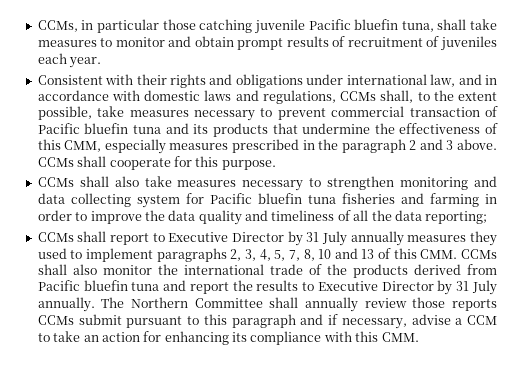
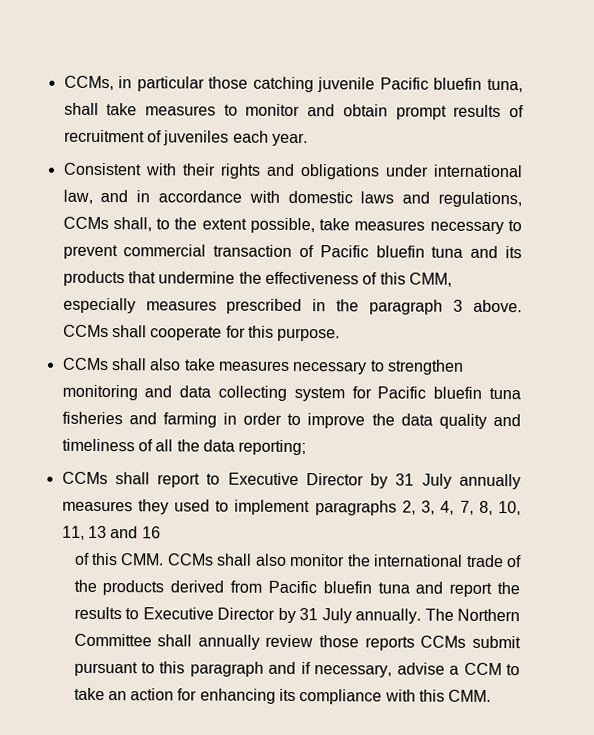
- Consistent with their rights and obligations under international law, and in accordance with domestic laws and regulations, CCMs shall, to the extent possible, take measures necessary to prevent commercial transaction of Pacific bluefin tuna and its products that undermine the effectiveness of this CMM, especially measures prescribed in the paragraph 2 and 3 above.
+ Consistent with their rights and obligations under international law, and in accordance with domestic laws and regulations, CCMs shall, to the extent possible, take measures necessary to prevent commercial transaction of Pacific bluefin tuna and its products that undermine the effectiveness of this CMM, especially measures prescribed in the paragraph 3 above.
- CCMs shall report to Executive Director by 31 July annually measures they used to implement paragraphs 2, 3, 4, 5, 7, 8, 10 and 13 of this CMM. CCMs shall also monitor the international trade of the products derived from Pacific bluefin tuna and report the results to Executive Director by 31 July annually.
+ CCMs shall report to Executive Director by 31 July annually measures they used to implement paragraphs 2, 3, 4, 7, 8, 10, 11, 13 and 16
+ of this CMM. CCMs shall also monitor the international trade of the products derived from Pacific bluefin tuna and report the results to Executive Director by 31 July annually.

